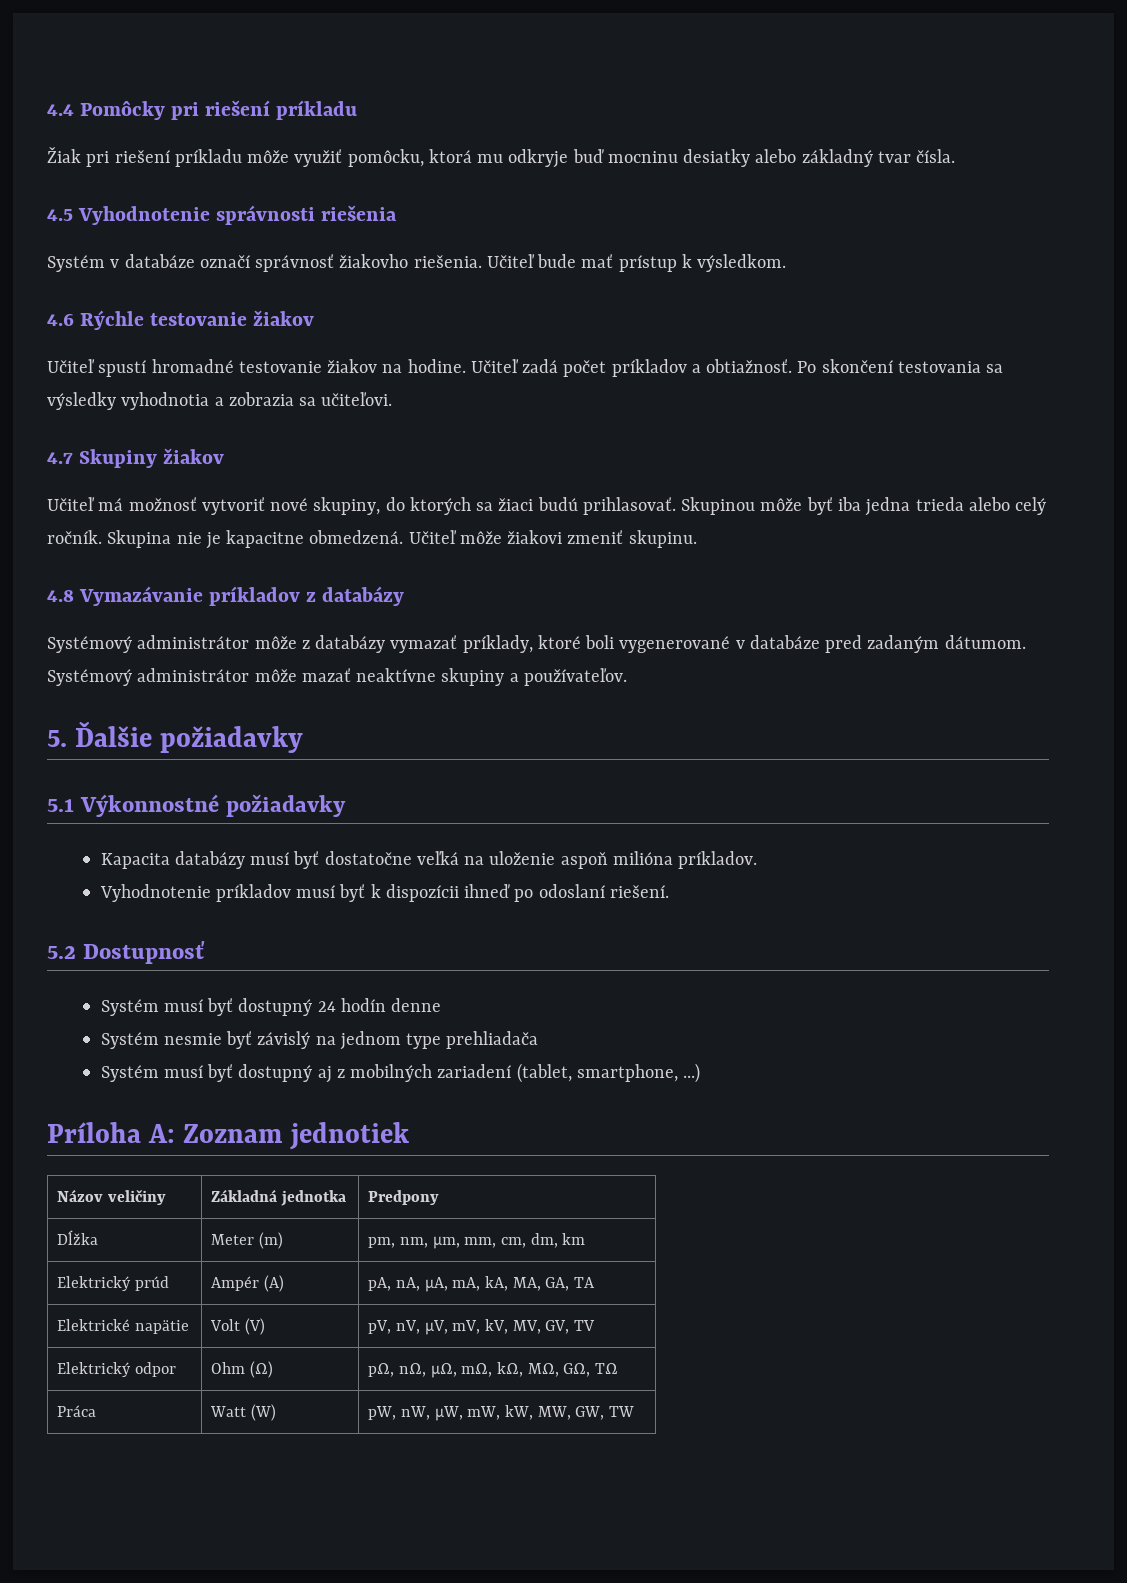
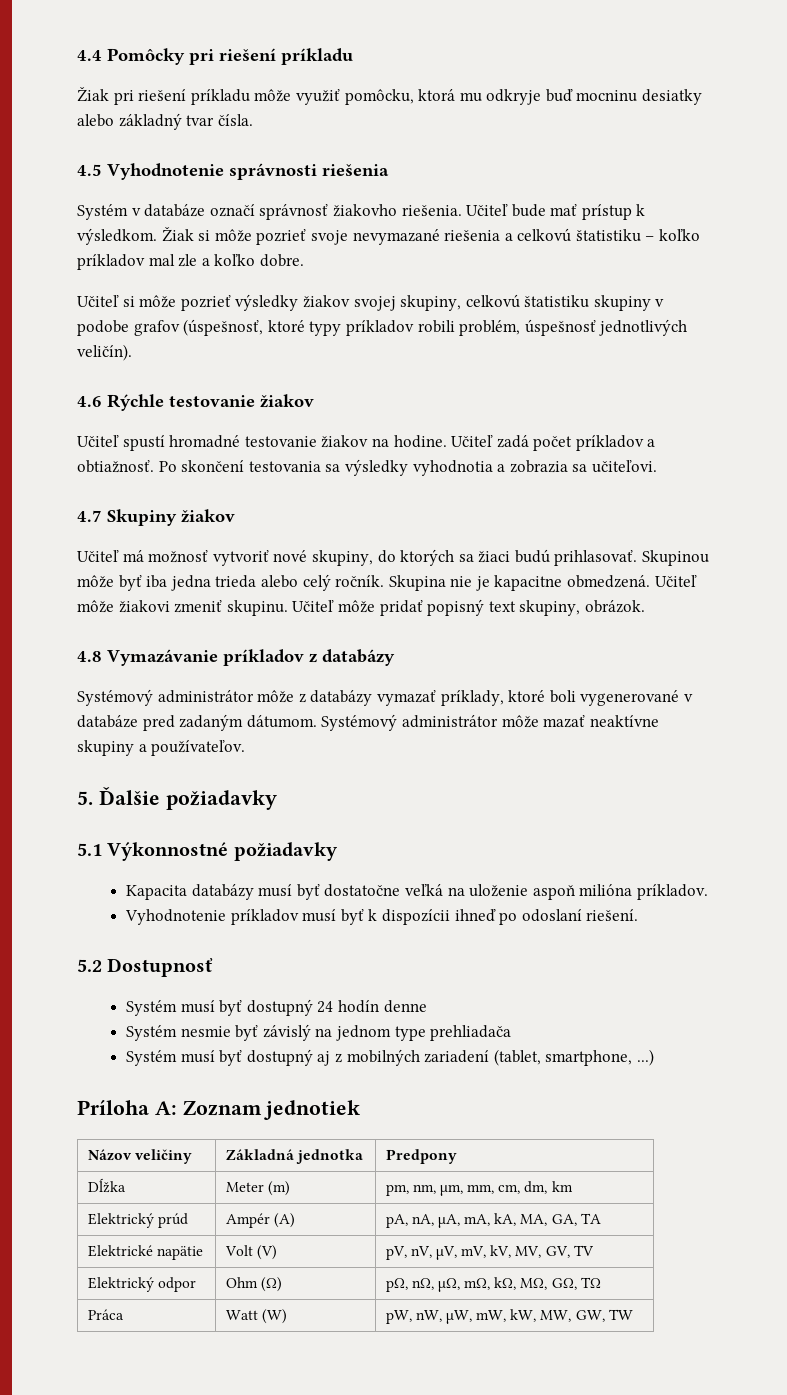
+ Žiak si môže pozrieť svoje nevymazané riešenia a celkovú štatistiku – koľko príkladov mal zle a koľko dobre.
+ Učiteľ si môže pozrieť výsledky žiakov svojej skupiny, celkovú štatistiku skupiny v podobe grafov (úspešnosť, ktoré typy príkladov robili problém, úspešnosť jednotlivých veličín).
+ Učiteľ môže pridať popisný text skupiny, obrázok.

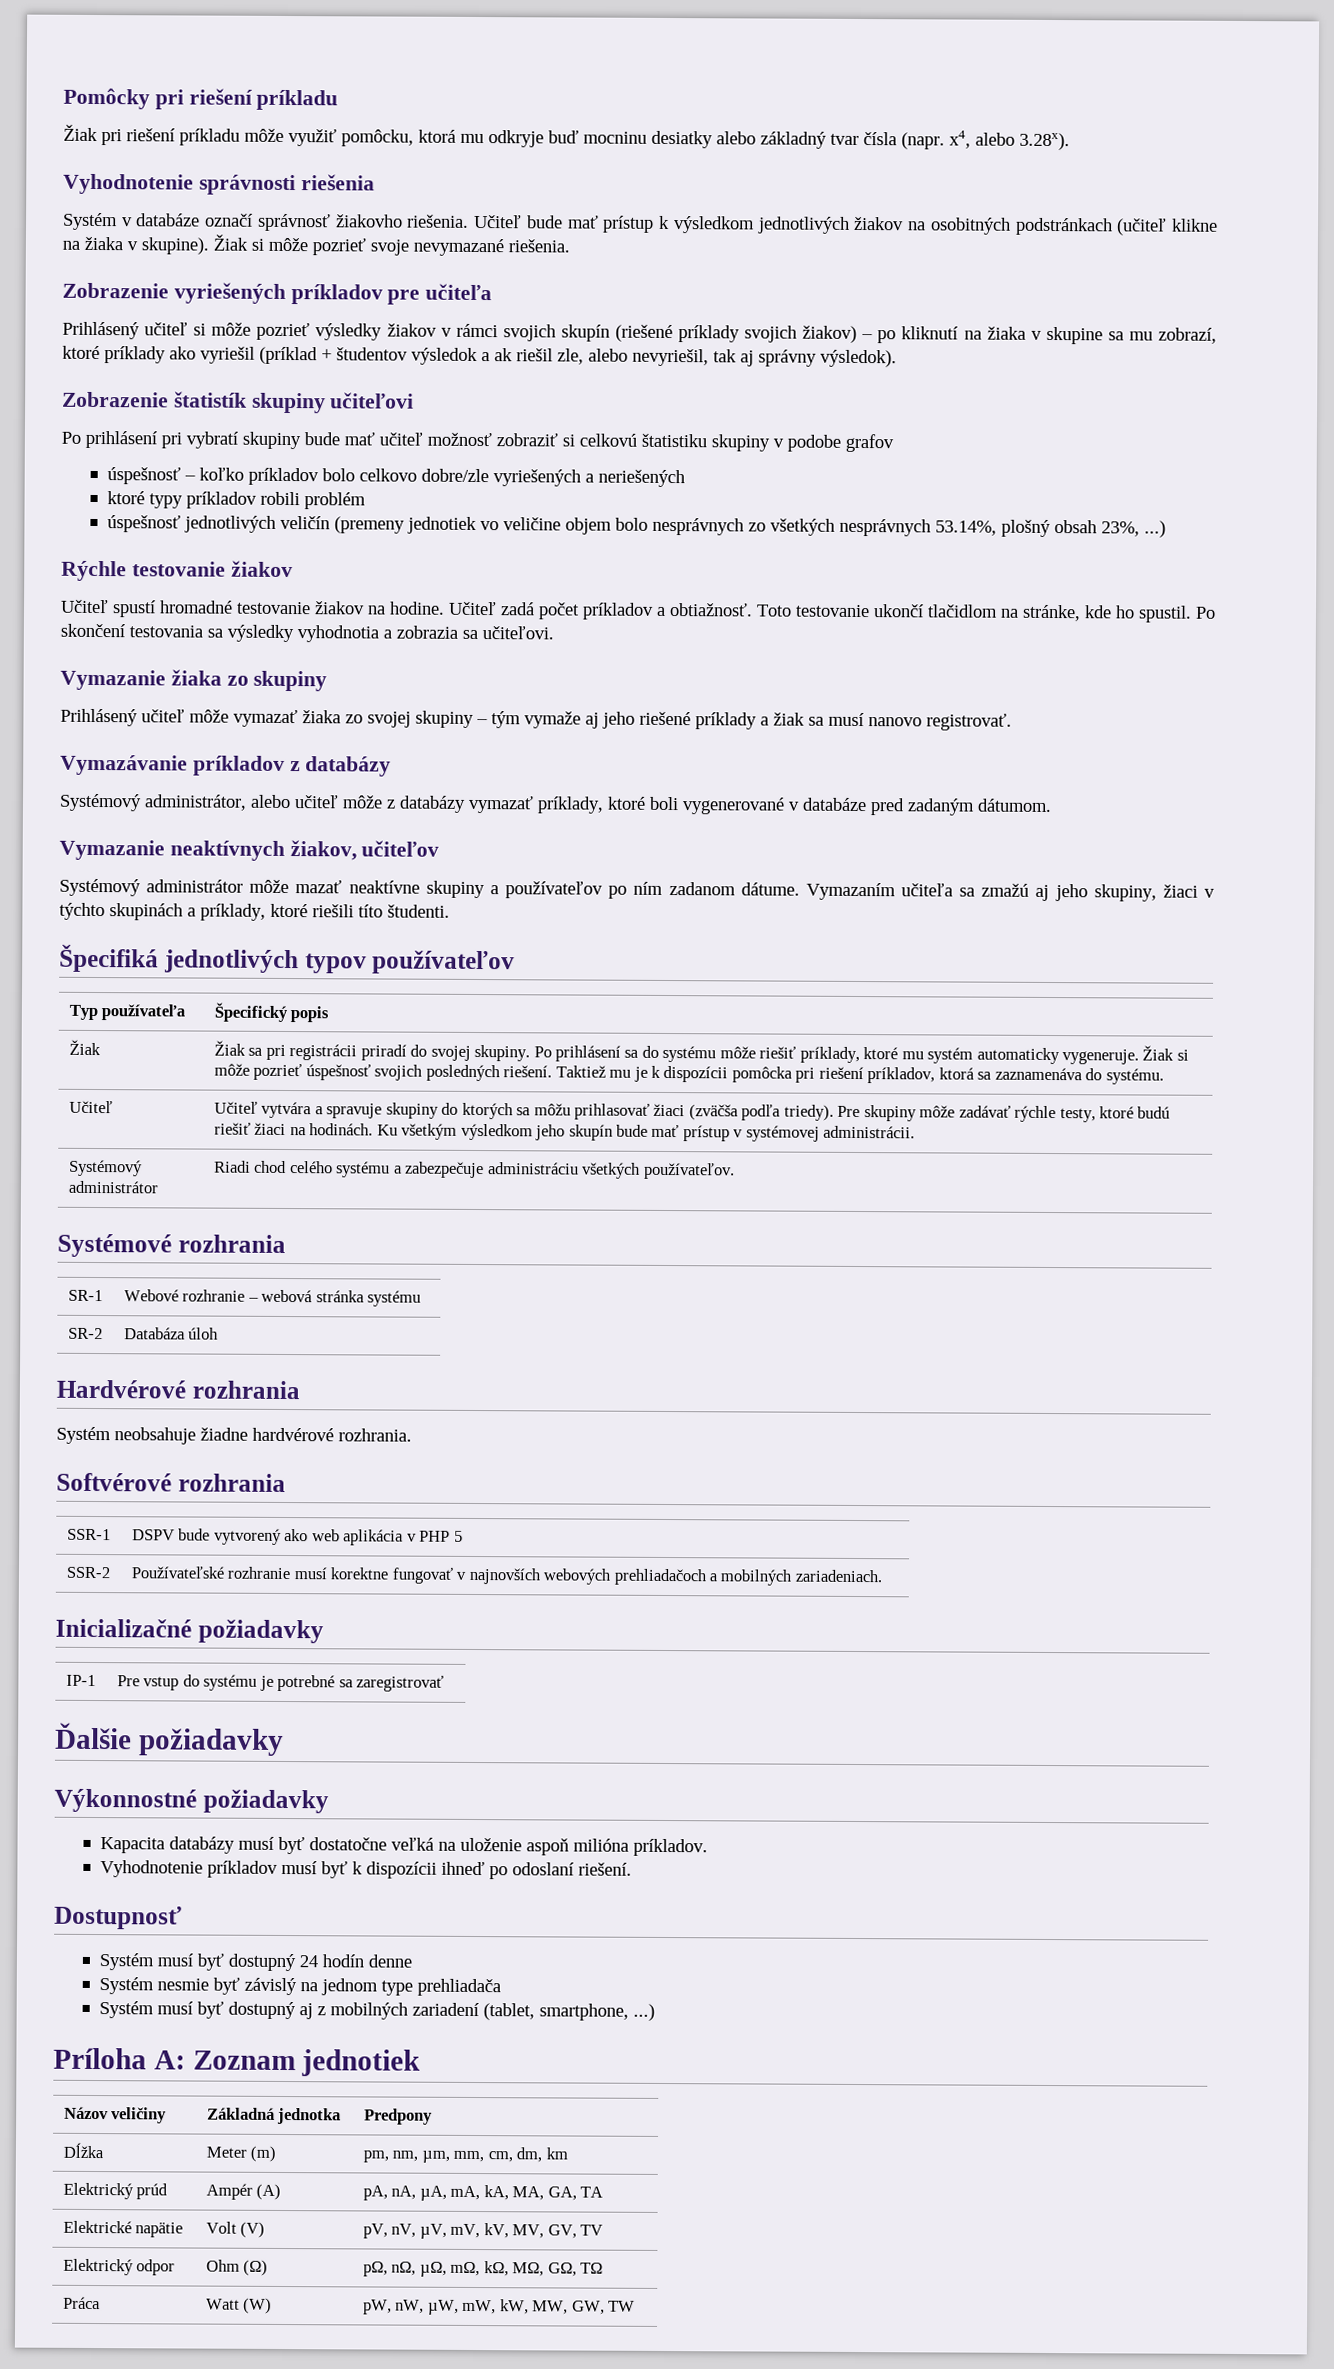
- 4.4 Pomôcky pri riešení príkladu
+ Pomôcky pri riešení príkladu
- Žiak pri riešení príkladu môže využiť pomôcku, ktorá mu odkryje buď mocninu desiatky alebo základný tvar čísla.
- 4.5 Vyhodnotenie správnosti riešenia
+ Žiak pri riešení príkladu môže využiť pomôcku, ktorá mu odkryje buď mocninu desiatky alebo základný tvar čísla (napr. x4, alebo 3.28x).
+ Vyhodnotenie správnosti riešenia
- Učiteľ bude mať prístup k výsledkom.
+ Učiteľ bude mať prístup k výsledkom jednotlivých žiakov na osobitných podstránkach (učiteľ klikne na žiaka v skupine).
- Žiak si môže pozrieť svoje nevymazané riešenia a celkovú štatistiku – koľko príkladov mal zle a koľko dobre.
- Učiteľ si môže pozrieť výsledky žiakov svojej skupiny, celkovú štatistiku skupiny v podobe grafov (úspešnosť, ktoré typy príkladov robili problém, úspešnosť jednotlivých veličín).
- 4.6 Rýchle testovanie žiakov
+ Žiak si môže pozrieť svoje nevymazané riešenia.
+ Zobrazenie vyriešených príkladov pre učiteľa
+ Prihlásený učiteľ si môže pozrieť výsledky žiakov v rámci svojich skupín (riešené príklady svojich žiakov) – po kliknutí na žiaka v skupine sa mu zobrazí, ktoré príklady ako vyriešil (príklad + študentov výsledok a ak riešil zle, alebo nevyriešil, tak aj správny výsledok).
+ Zobrazenie štatistík skupiny učiteľovi
+ Po prihlásení pri vybratí skupiny bude mať učiteľ možnosť zobraziť si celkovú štatistiku skupiny v podobe grafov
+ úspešnosť – koľko príkladov bolo celkovo dobre/zle vyriešených a neriešených
+ ktoré typy príkladov robili problém
+ úspešnosť jednotlivých veličín (premeny jednotiek vo veličine objem bolo nesprávnych zo všetkých nesprávnych 53.14%, plošný obsah 23%, ...)
+ Rýchle testovanie žiakov
+ Toto testovanie ukončí tlačidlom na stránke, kde ho spustil.
- 4.7 Skupiny žiakov
- Učiteľ má možnosť vytvoriť nové skupiny, do ktorých sa žiaci budú prihlasovať. Skupinou môže byť iba jedna trieda alebo celý ročník. Skupina nie je kapacitne obmedzená. Učiteľ môže žiakovi zmeniť skupinu. Učiteľ môže pridať popisný text skupiny, obrázok.
- 4.8 Vymazávanie príkladov z databázy
+ Vymazanie žiaka zo skupiny
+ Prihlásený učiteľ môže vymazať žiaka zo svojej skupiny – tým vymaže aj jeho riešené príklady a žiak sa musí nanovo registrovať.
+ Vymazávanie príkladov z databázy
- Systémový administrátor môže z databázy vymazať príklady, ktoré boli vygenerované v databáze pred zadaným dátumom. Systémový administrátor môže mazať neaktívne skupiny a používateľov.
- 5. Ďalšie požiadavky
+ Systémový administrátor, alebo učiteľ môže z databázy vymazať príklady, ktoré boli vygenerované v databáze pred zadaným dátumom.
+ Vymazanie neaktívnych žiakov, učiteľov
+ Systémový administrátor môže mazať neaktívne skupiny a používateľov po ním zadanom dátume. Vymazaním učiteľa sa zmažú aj jeho skupiny, žiaci v týchto skupinách a príklady, ktoré riešili títo študenti.
+ Špecifiká jednotlivých typov používateľov
+ Typ používateľa | Špecifický popis
+ Žiak | Žiak sa pri registrácii priradí do svojej skupiny. Po prihlásení sa do systému môže riešiť príklady, ktoré mu systém automaticky vygeneruje. Žiak si môže pozrieť úspešnosť svojich posledných riešení. Taktiež mu je k dispozícii pomôcka pri riešení príkladov, ktorá sa zaznamenáva do systému.
+ Učiteľ | Učiteľ vytvára a spravuje skupiny do ktorých sa môžu prihlasovať žiaci (zväčša podľa triedy). Pre skupiny môže zadávať rýchle testy, ktoré budú riešiť žiaci na hodinách. Ku všetkým výsledkom jeho skupín bude mať prístup v systémovej administrácii.
+ Systémový administrátor | Riadi chod celého systému a zabezpečuje administráciu všetkých používateľov.
+ Systémové rozhrania
+ SR-1 | Webové rozhranie – webová stránka systému
+ SR-2 | Databáza úloh
+ Hardvérové rozhrania
+ Systém neobsahuje žiadne hardvérové rozhrania.
+ Softvérové rozhrania
+ SSR-1 | DSPV bude vytvorený ako web aplikácia v PHP 5
+ SSR-2 | Používateľské rozhranie musí korektne fungovať v najnovších webových prehliadačoch a mobilných zariadeniach.
+ Inicializačné požiadavky
+ IP-1 | Pre vstup do systému je potrebné sa zaregistrovať
+ Ďalšie požiadavky
- 5.1 Výkonnostné požiadavky
+ Výkonnostné požiadavky
- 5.2 Dostupnosť
+ Dostupnosť

